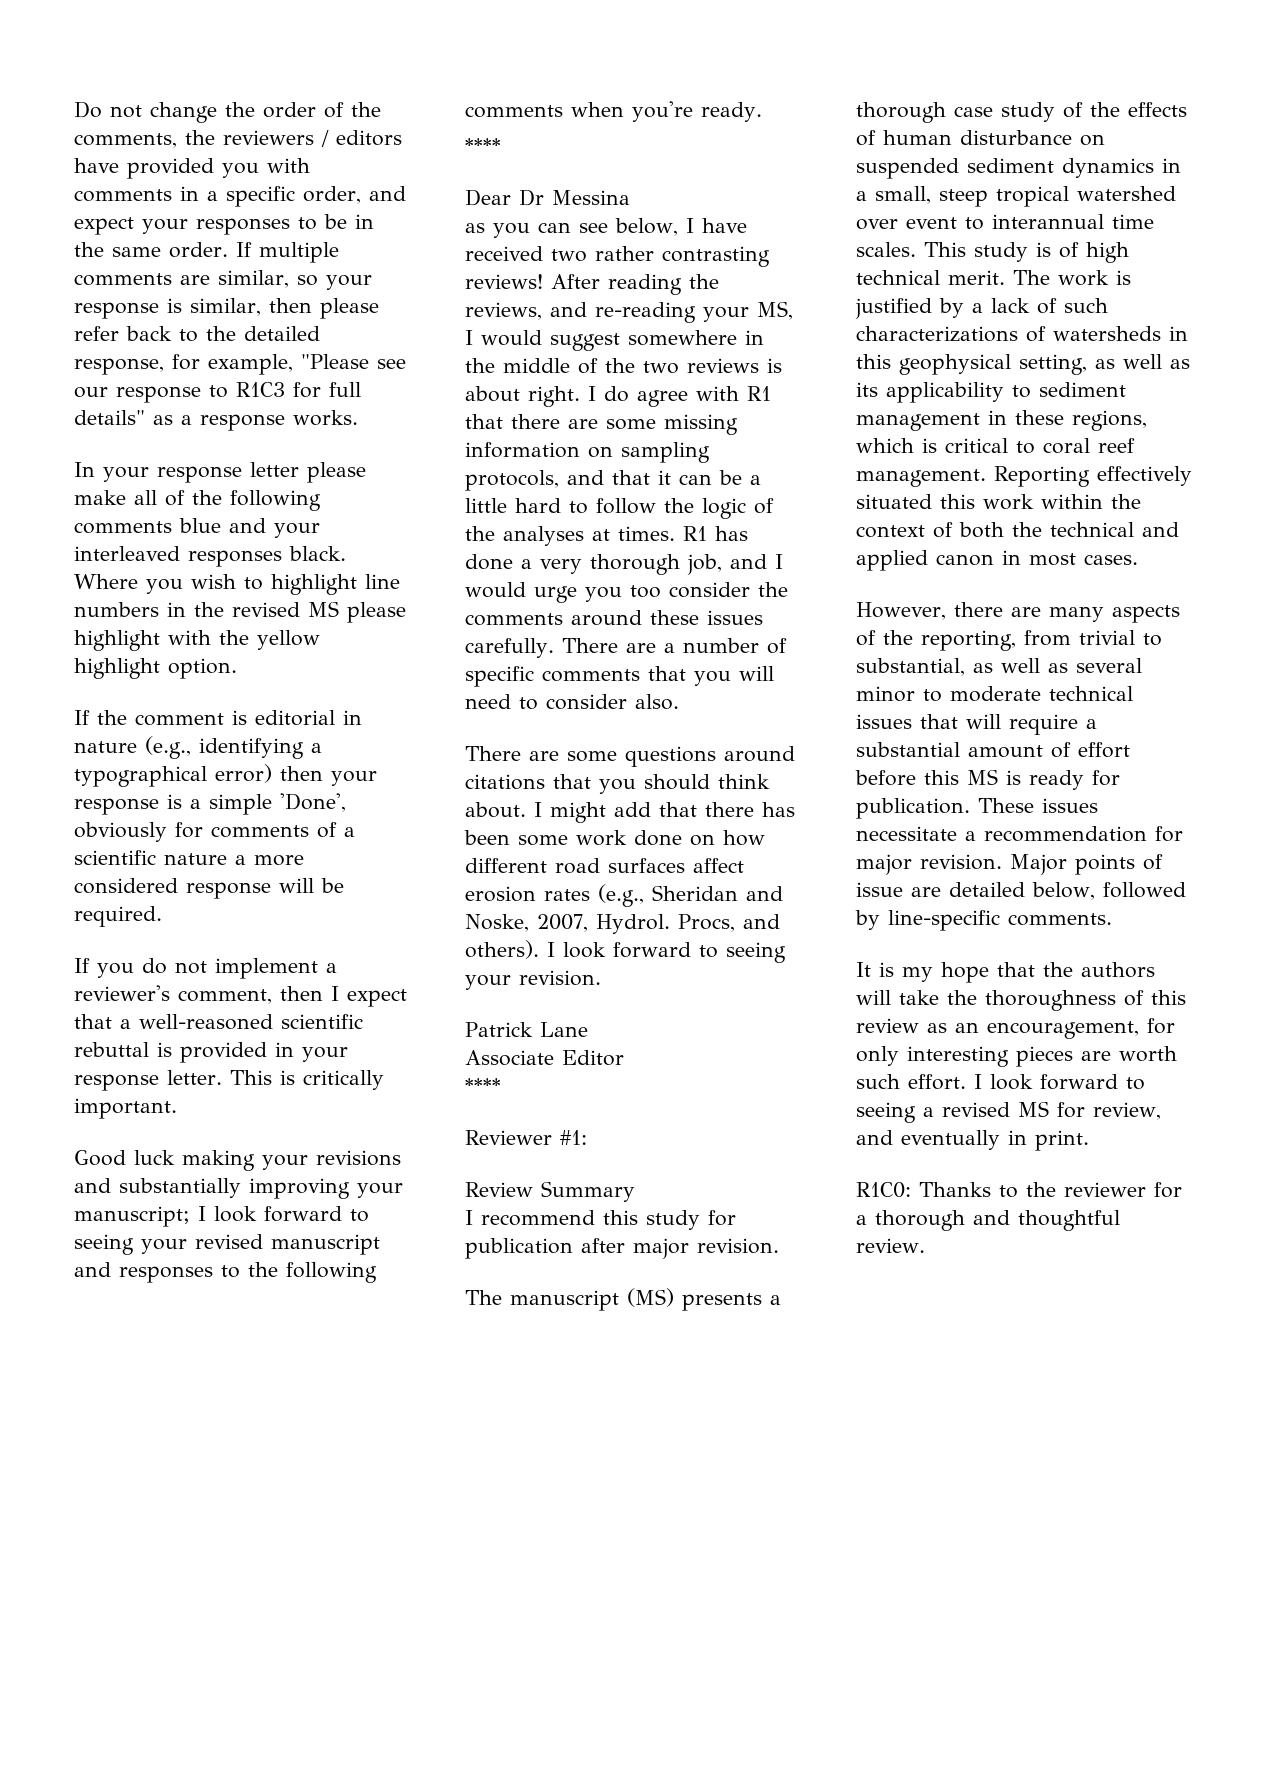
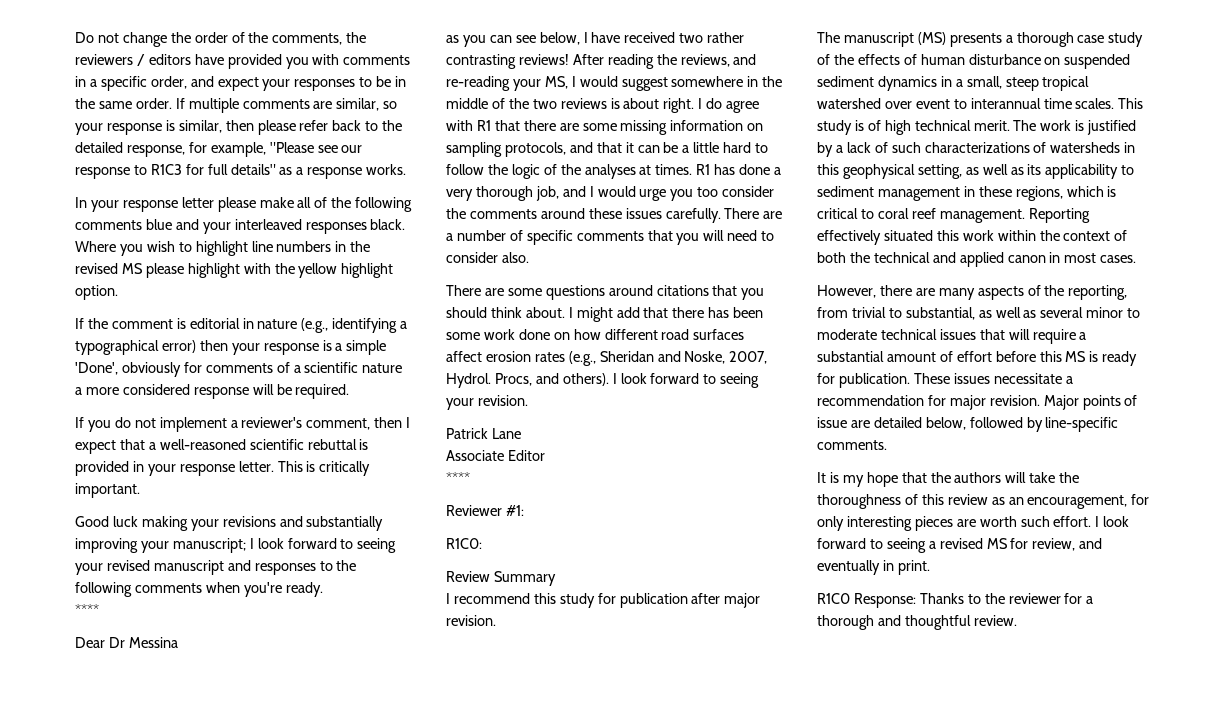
+ R1C0:
- R1C0: Thanks to the reviewer for a thorough and thoughtful review.
+ R1C0 Response: Thanks to the reviewer for a thorough and thoughtful review.

